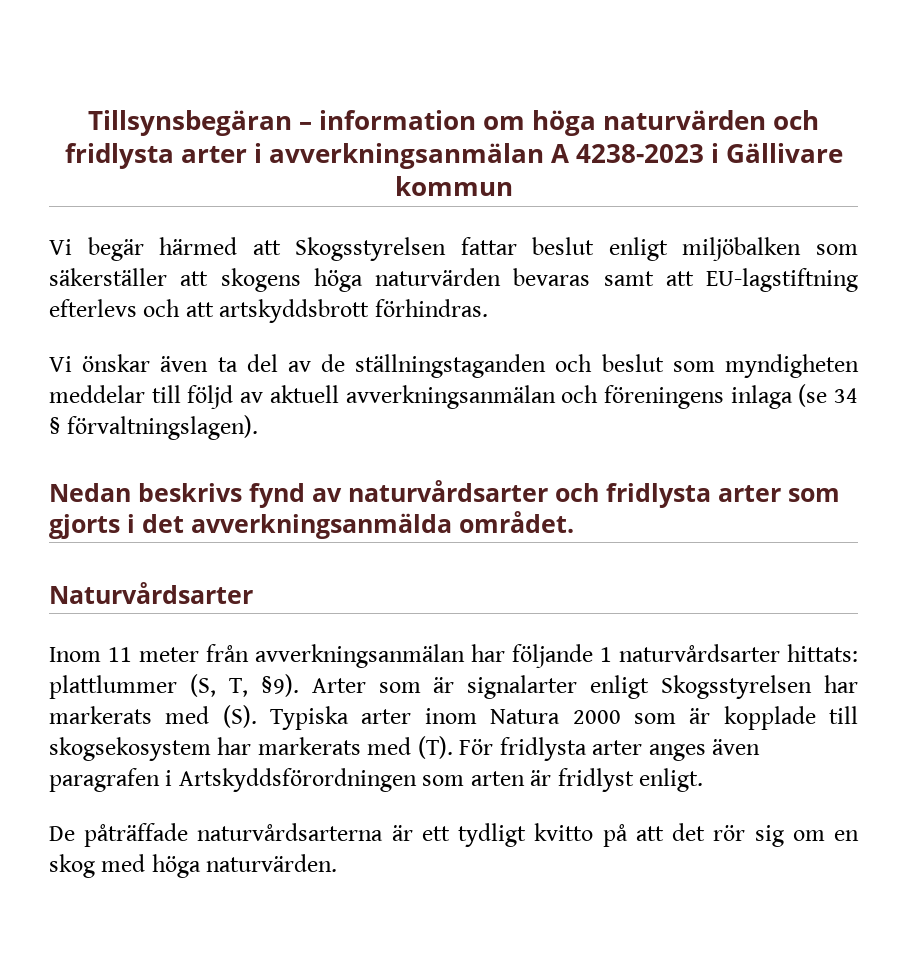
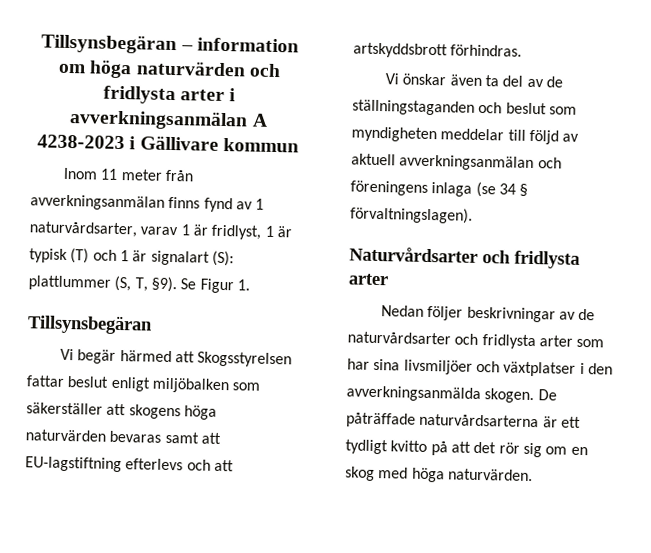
+ Inom 11 meter från avverkningsanmälan finns fynd av 1 naturvårdsarter, varav 1 är fridlyst, 1 är typisk (T) och 1 är signalart (S): plattlummer (S, T, §9). Se Figur 1.
+ Tillsynsbegäran
- Nedan beskrivs fynd av naturvårdsarter och fridlysta arter som gjorts i det avverkningsanmälda området.
- Naturvårdsarter
- Inom 11 meter från avverkningsanmälan har följande 1 naturvårdsarter hittats: plattlummer (S, T, §9). Arter som är signalarter enligt Skogsstyrelsen har markerats med (S). Typiska arter inom Natura 2000 som är kopplade till skogsekosystem har markerats med (T). För fridlysta arter anges även paragrafen i Artskyddsförordningen som arten är fridlyst enligt.
- De påträffade naturvårdsarterna är ett tydligt kvitto på att det rör sig om en skog med höga naturvärden.
+ Naturvårdsarter och fridlysta arter
+ Nedan följer beskrivningar av de naturvårdsarter och fridlysta arter som har sina livsmiljöer och växtplatser i den avverkningsanmälda skogen. De påträffade naturvårdsarterna är ett tydligt kvitto på att det rör sig om en skog med höga naturvärden.

